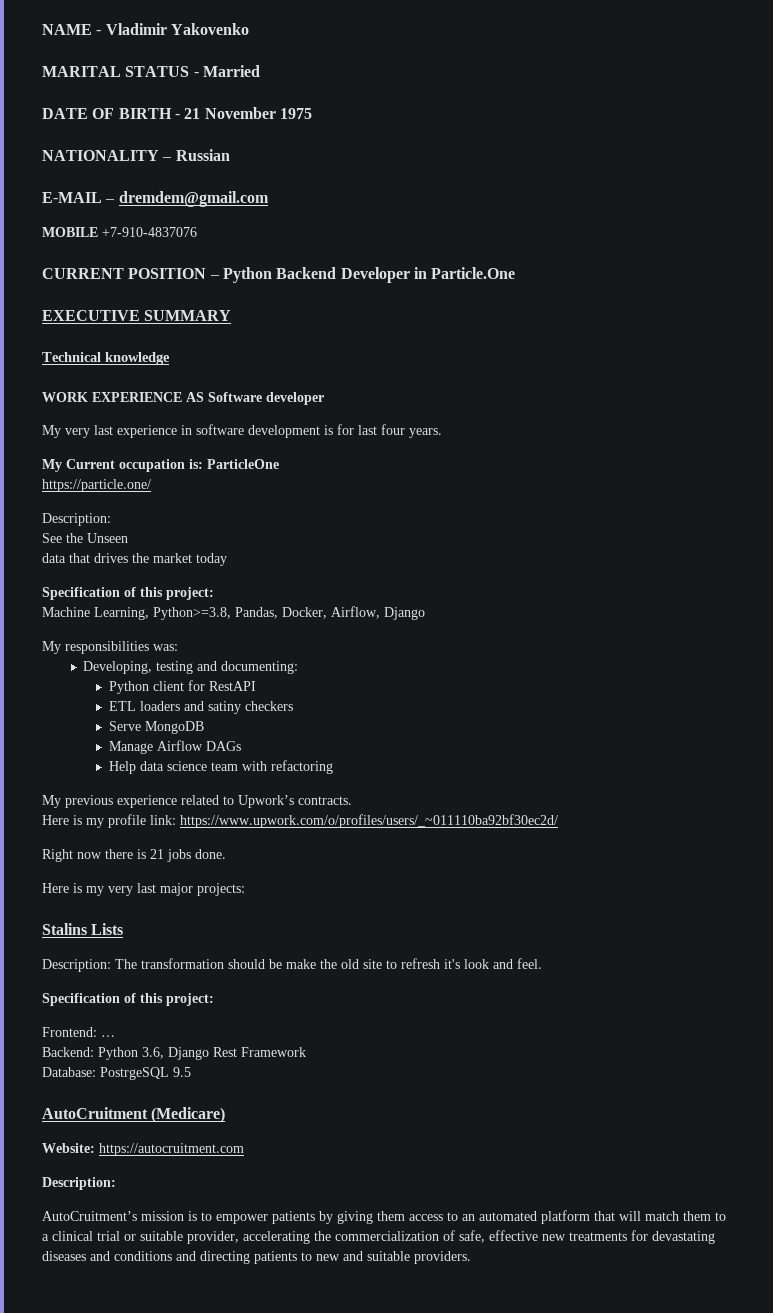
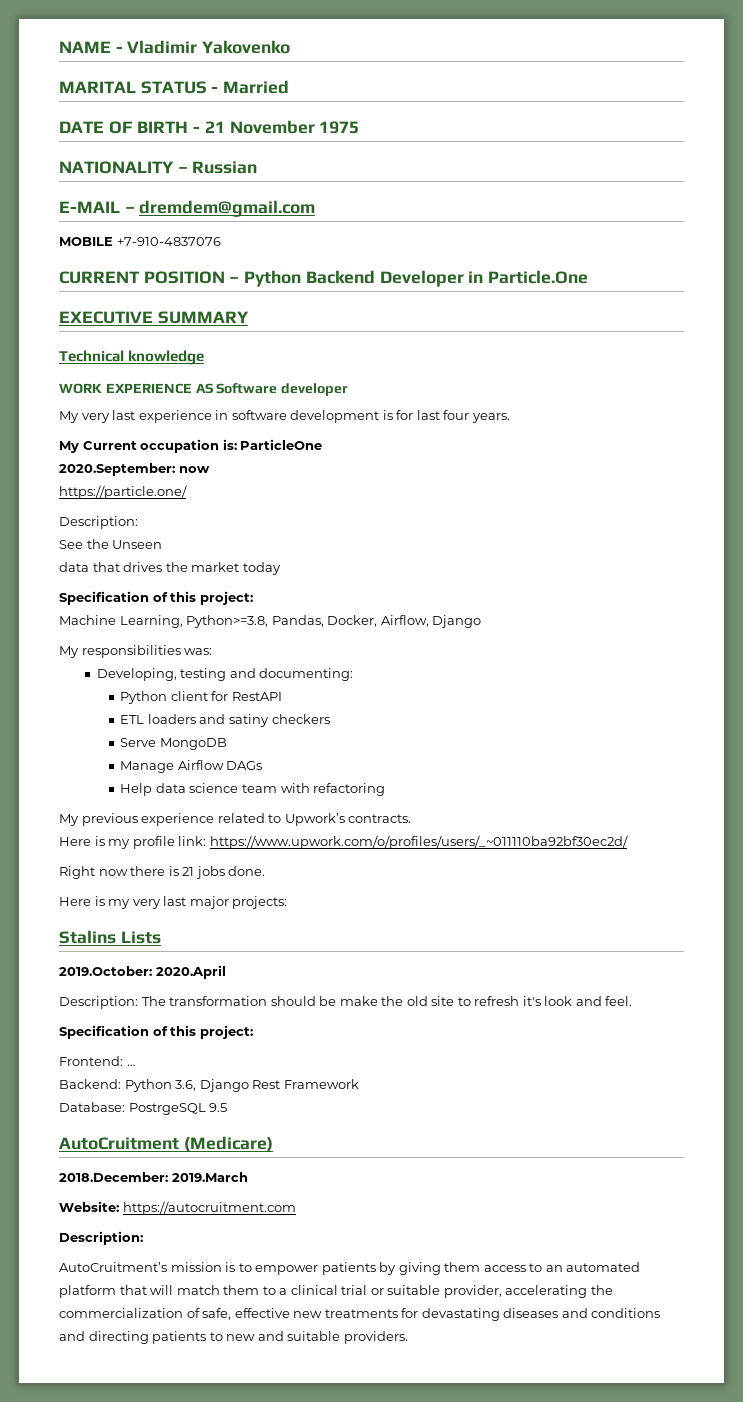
+ 2020.September: now
+ 2019.October: 2020.April
+ 2018.December: 2019.March

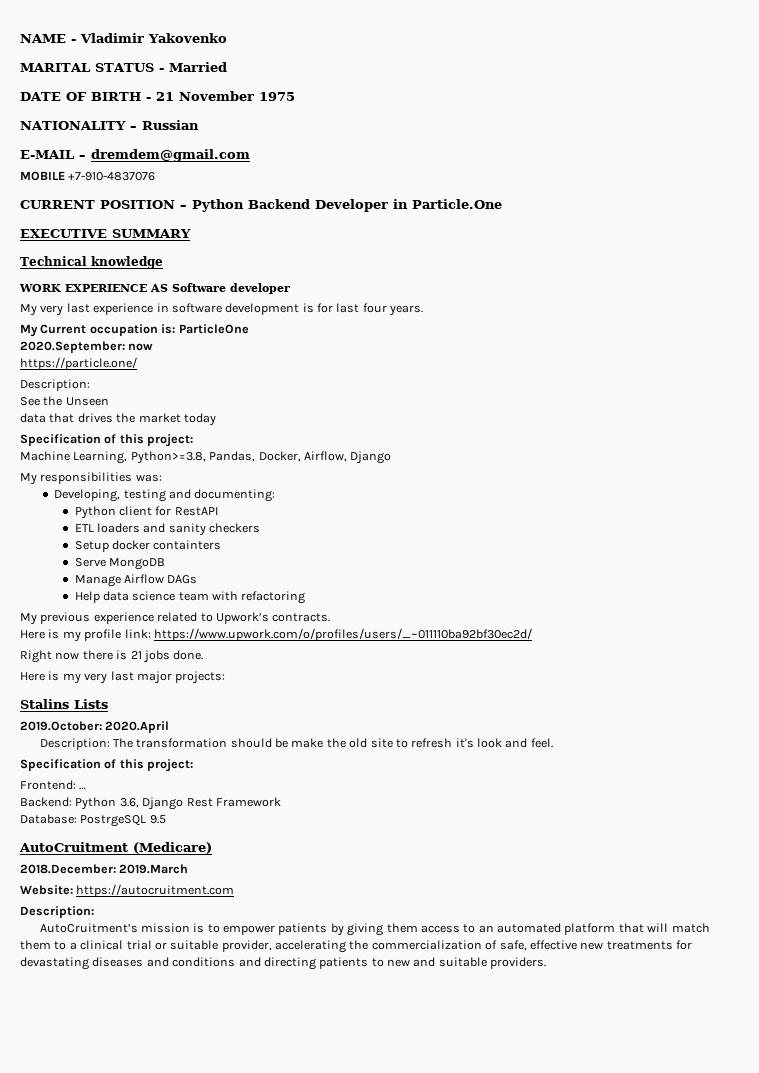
- ETL loaders and satiny checkers
+ ETL loaders and sanity checkers
+ Setup docker containters

